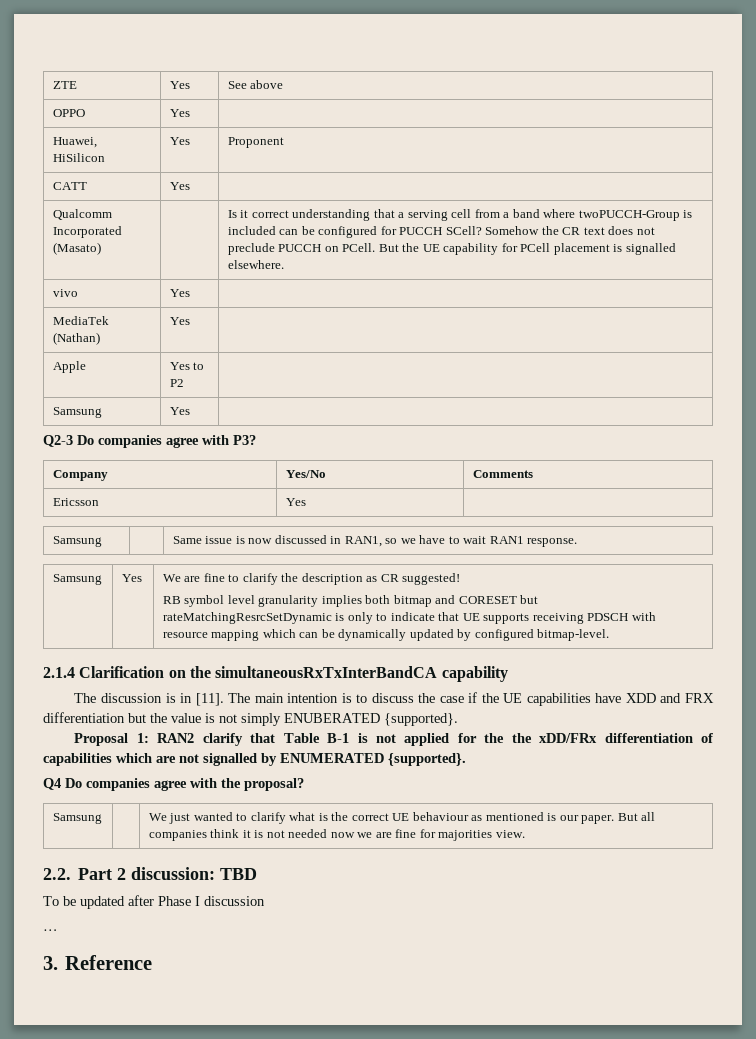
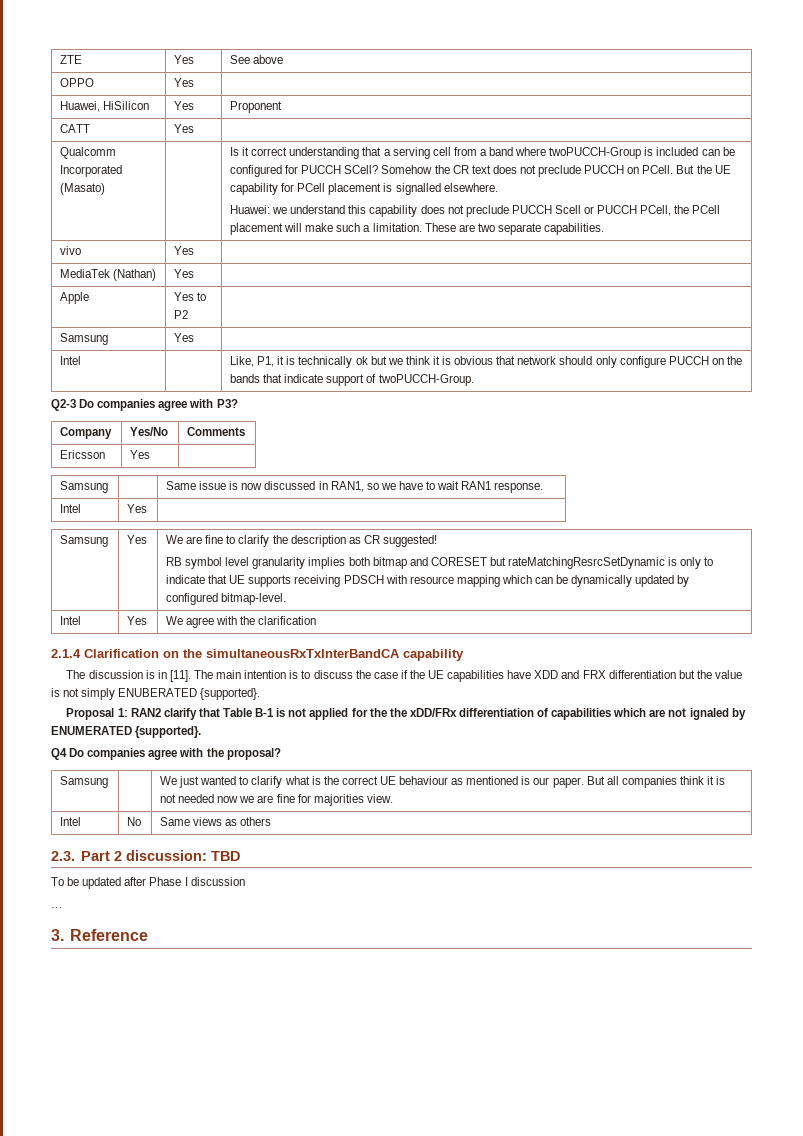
+ Huawei: we understand this capability does not preclude PUCCH Scell or PUCCH PCell, the PCell placement will make such a limitation. These are two separate capabilities.
+ Intel | | Like, P1, it is technically ok but we think it is obvious that network should only configure PUCCH on the bands that indicate support of twoPUCCH-Group.
  Samsung | | Same issue is now discussed in RAN1, so we have to wait RAN1 response.
+ Intel | Yes |
+ Intel | Yes | We agree with the clarification
- Proposal 1: RAN2 clarify that Table B-1 is not applied for the the xDD/FRx differentiation of capabilities which are not signalled by ENUMERATED {supported}.
+ Proposal 1: RAN2 clarify that Table B-1 is not applied for the the xDD/FRx differentiation of capabilities which are not ignaled by ENUMERATED {supported}.
- 2.2. Part 2 discussion: TBD
+ Intel | No | Same views as others
+ 2.3. Part 2 discussion: TBD

